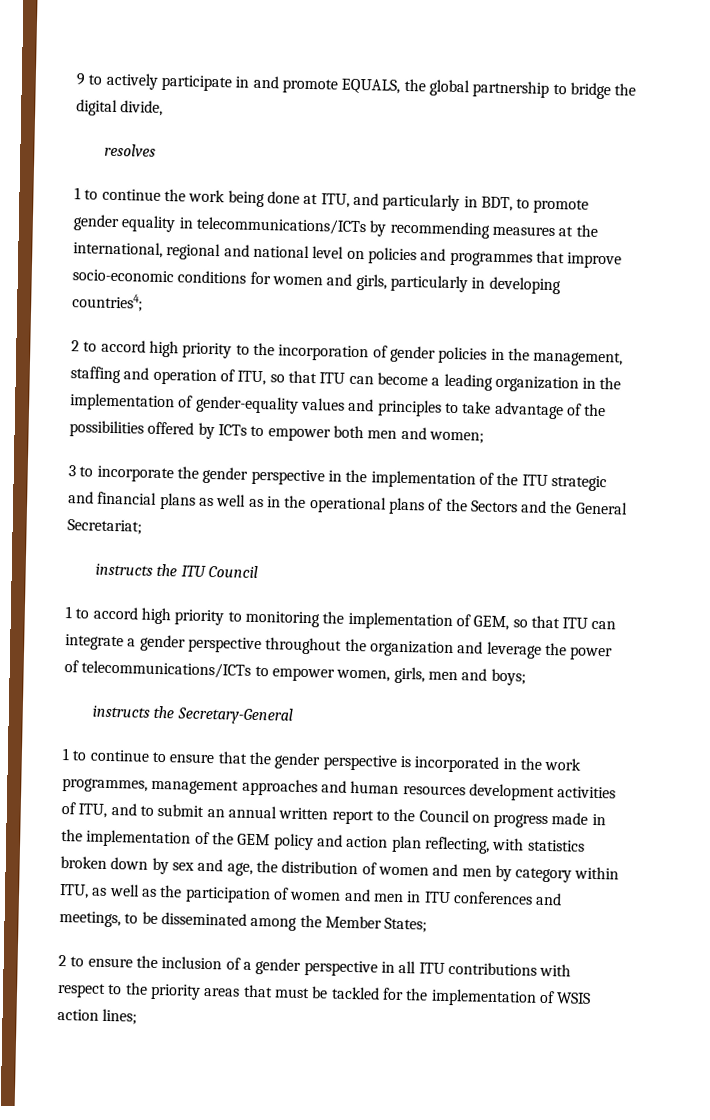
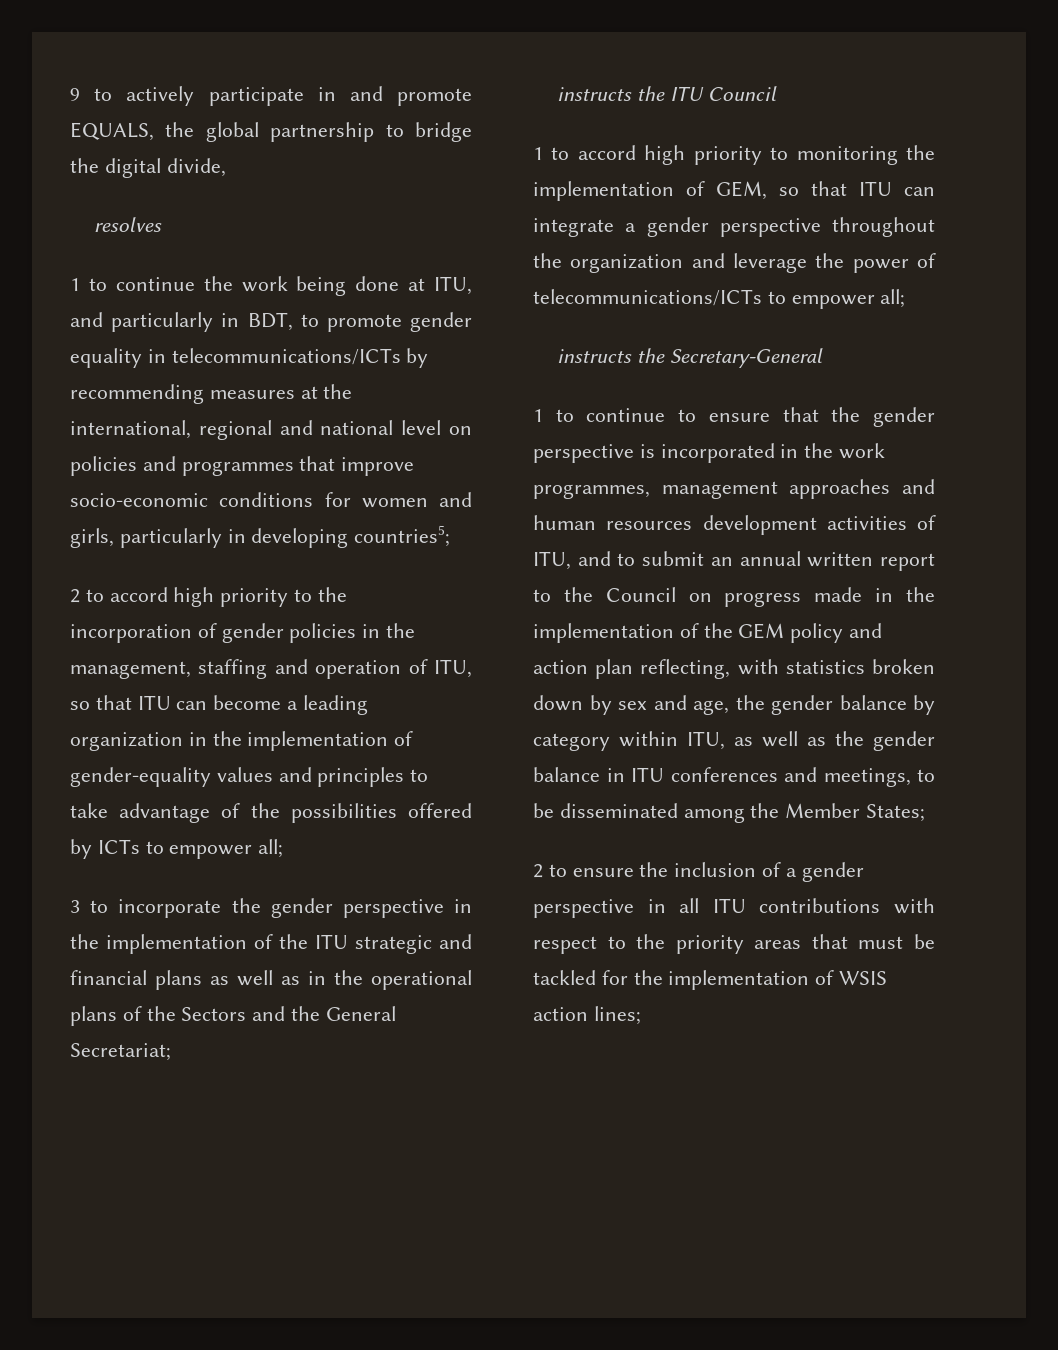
- 1 to continue the work being done at ITU, and particularly in BDT, to promote gender equality in telecommunications/ICTs by recommending measures at the international, regional and national level on policies and programmes that improve socio-economic conditions for women and girls, particularly in developing countries4;
+ 1 to continue the work being done at ITU, and particularly in BDT, to promote gender equality in telecommunications/ICTs by recommending measures at the international, regional and national level on policies and programmes that improve socio-economic conditions for women and girls, particularly in developing countries5;
- 2 to accord high priority to the incorporation of gender policies in the management, staffing and operation of ITU, so that ITU can become a leading organization in the implementation of gender-equality values and principles to take advantage of the possibilities offered by ICTs to empower both men and women;
+ 2 to accord high priority to the incorporation of gender policies in the management, staffing and operation of ITU, so that ITU can become a leading organization in the implementation of gender-equality values and principles to take advantage of the possibilities offered by ICTs to empower all;
- 1 to accord high priority to monitoring the implementation of GEM, so that ITU can integrate a gender perspective throughout the organization and leverage the power of telecommunications/ICTs to empower women, girls, men and boys;
+ 1 to accord high priority to monitoring the implementation of GEM, so that ITU can integrate a gender perspective throughout the organization and leverage the power of telecommunications/ICTs to empower all;
- 1 to continue to ensure that the gender perspective is incorporated in the work programmes, management approaches and human resources development activities of ITU, and to submit an annual written report to the Council on progress made in the implementation of the GEM policy and action plan reflecting, with statistics broken down by sex and age, the distribution of women and men by category within ITU, as well as the participation of women and men in ITU conferences and meetings, to be disseminated among the Member States;
+ 1 to continue to ensure that the gender perspective is incorporated in the work programmes, management approaches and human resources development activities of ITU, and to submit an annual written report to the Council on progress made in the implementation of the GEM policy and action plan reflecting, with statistics broken down by sex and age, the gender balance by category within ITU, as well as the gender balance in ITU conferences and meetings, to be disseminated among the Member States;

